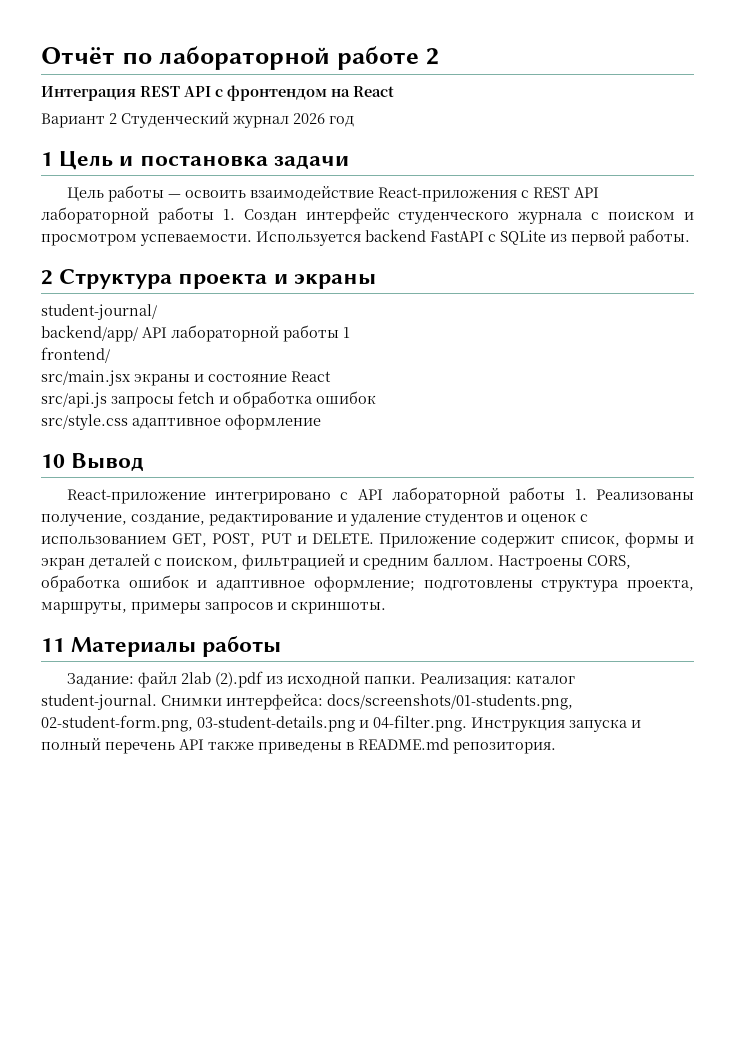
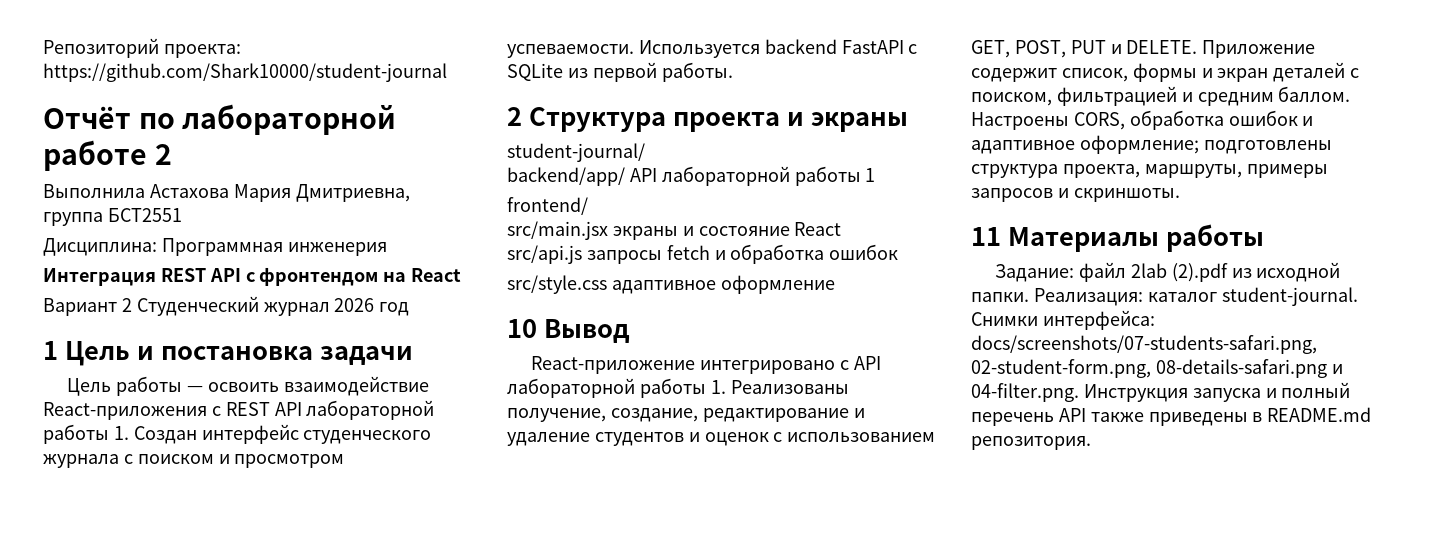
+ Репозиторий проекта: https://github.com/Shark10000/student-journal
+ Выполнила Астахова Мария Дмитриевна, группа БСТ2551
+ Дисциплина: Программная инженерия
- Снимки интерфейса: docs/screenshots/01-students.png, 02-student-form.png, 03-student-details.png и 04-filter.png. Инструкция запуска и полный перечень API также приведены в README.md репозитория.
+ Снимки интерфейса: docs/screenshots/07-students-safari.png, 02-student-form.png, 08-details-safari.png и 04-filter.png. Инструкция запуска и полный перечень API также приведены в README.md репозитория.

